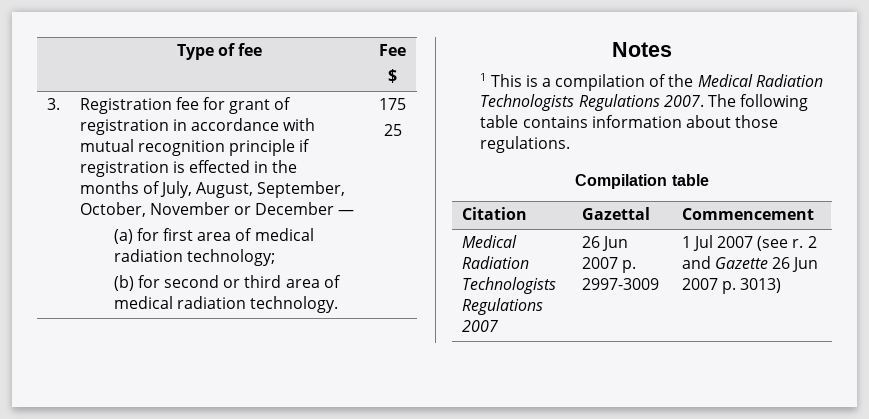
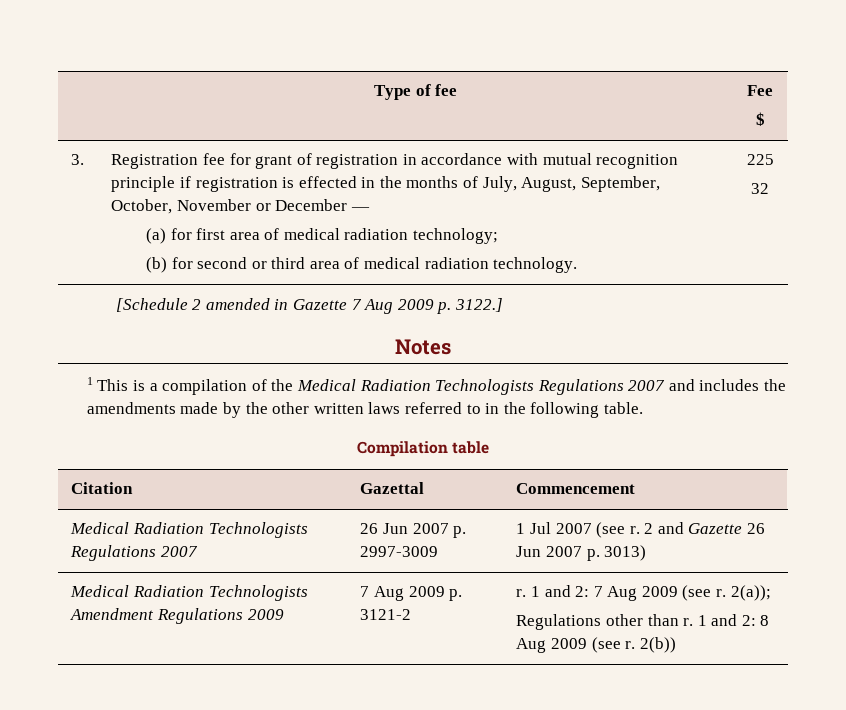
- 175
- 25
+ 225
+ 32
+ [Schedule 2 amended in Gazette 7 Aug 2009 p. 3122.]
- 1 This is a compilation of the Medical Radiation Technologists Regulations 2007. The following table contains information about those regulations.
+ 1 This is a compilation of the Medical Radiation Technologists Regulations 2007 and includes the amendments made by the other written laws referred to in the following table.
+ Medical Radiation Technologists Amendment Regulations 2009 | 7 Aug 2009 p. 3121-2 | r. 1 and 2: 7 Aug 2009 (see r. 2(a));
+ Regulations other than r. 1 and 2: 8 Aug 2009 (see r. 2(b))

